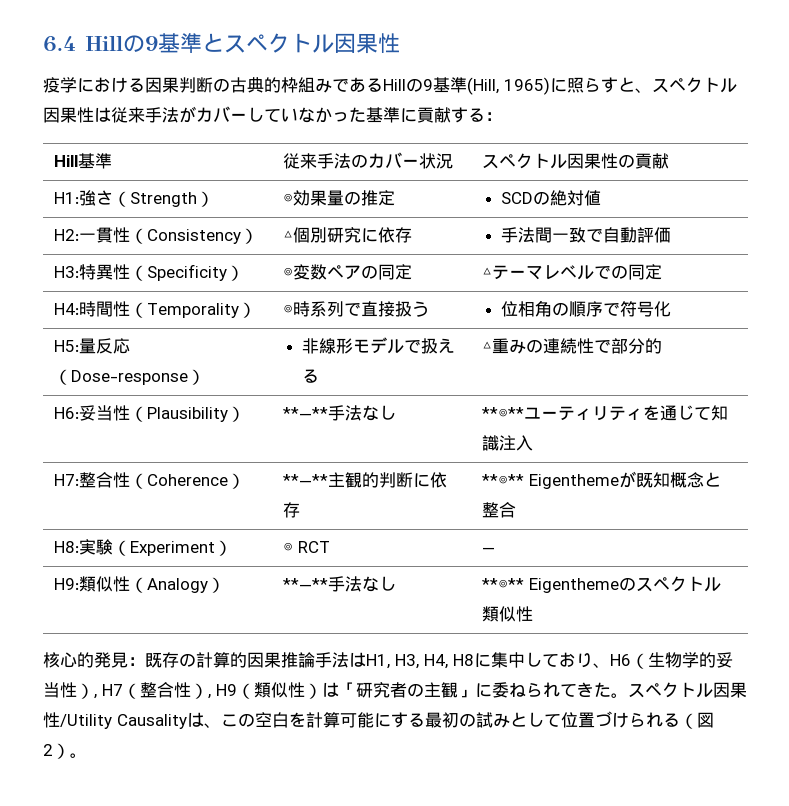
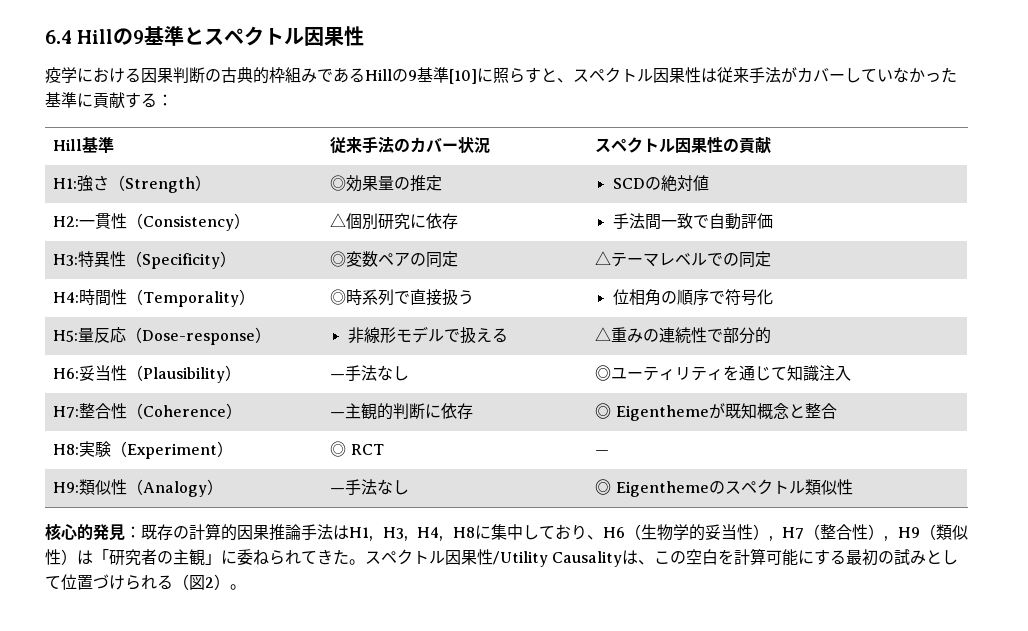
- 疫学における因果判断の古典的枠組みであるHillの9基準(Hill, 1965)に照らすと、スペクトル因果性は従来手法がカバーしていなかった基準に貢献する：
+ 疫学における因果判断の古典的枠組みであるHillの9基準[10]に照らすと、スペクトル因果性は従来手法がカバーしていなかった基準に貢献する：
- H6:妥当性（Plausibility） | **—**手法なし | **◎**ユーティリティを通じて知識注入
+ H6:妥当性（Plausibility） | —手法なし | ◎ユーティリティを通じて知識注入
- H7:整合性（Coherence） | **—**主観的判断に依存 | **◎** Eigenthemeが既知概念と整合
+ H7:整合性（Coherence） | —主観的判断に依存 | ◎ Eigenthemeが既知概念と整合
- H9:類似性（Analogy） | **—**手法なし | **◎** Eigenthemeのスペクトル類似性
+ H9:類似性（Analogy） | —手法なし | ◎ Eigenthemeのスペクトル類似性

